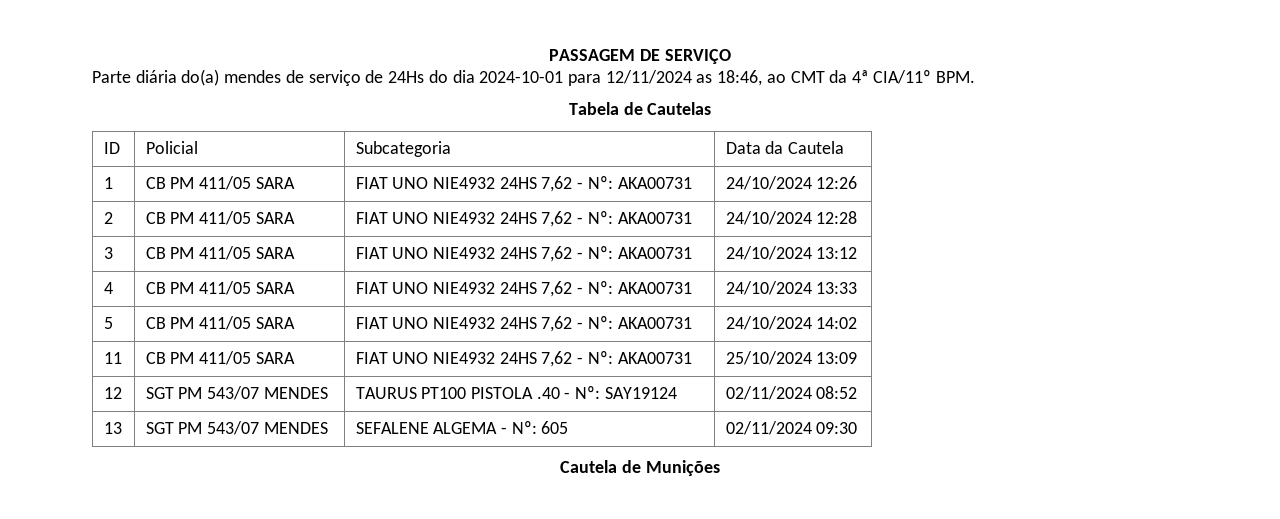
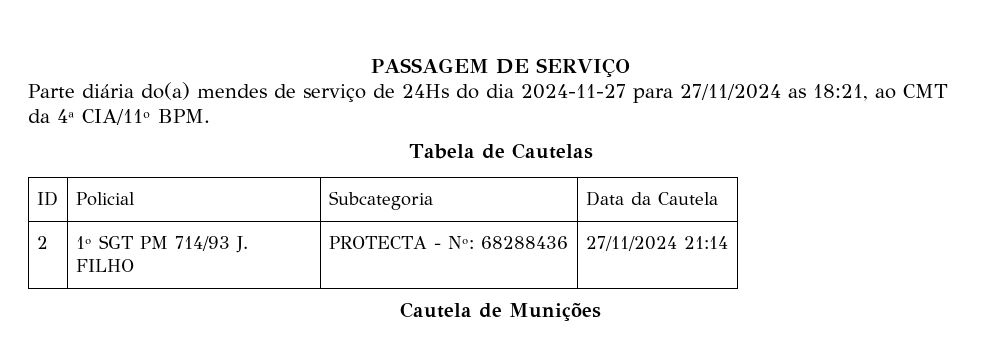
- Parte diária do(a) mendes de serviço de 24Hs do dia 2024-10-01 para 12/11/2024 as 18:46, ao CMT da 4ª CIA/11º BPM.
+ Parte diária do(a) mendes de serviço de 24Hs do dia 2024-11-27 para 27/11/2024 as 18:21, ao CMT da 4ª CIA/11º BPM.
- 1 | CB PM 411/05 SARA | FIAT UNO NIE4932 24HS 7,62 - Nº: AKA00731 | 24/10/2024 12:26
- 2 | CB PM 411/05 SARA | FIAT UNO NIE4932 24HS 7,62 - Nº: AKA00731 | 24/10/2024 12:28
- 3 | CB PM 411/05 SARA | FIAT UNO NIE4932 24HS 7,62 - Nº: AKA00731 | 24/10/2024 13:12
- 4 | CB PM 411/05 SARA | FIAT UNO NIE4932 24HS 7,62 - Nº: AKA00731 | 24/10/2024 13:33
- 5 | CB PM 411/05 SARA | FIAT UNO NIE4932 24HS 7,62 - Nº: AKA00731 | 24/10/2024 14:02
- 11 | CB PM 411/05 SARA | FIAT UNO NIE4932 24HS 7,62 - Nº: AKA00731 | 25/10/2024 13:09
- 12 | SGT PM 543/07 MENDES | TAURUS PT100 PISTOLA .40 - Nº: SAY19124 | 02/11/2024 08:52
- 13 | SGT PM 543/07 MENDES | SEFALENE ALGEMA - Nº: 605 | 02/11/2024 09:30
+ 2 | 1º SGT PM 714/93 J. FILHO | PROTECTA - Nº: 68288436 | 27/11/2024 21:14

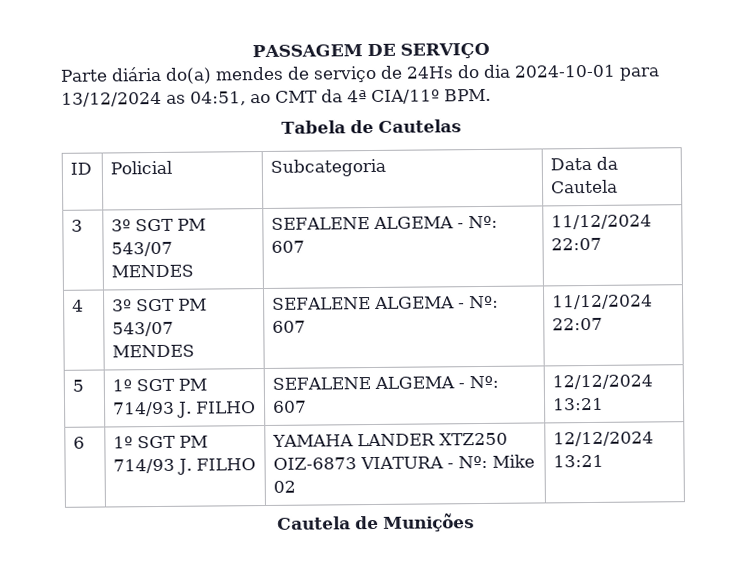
- Parte diária do(a) mendes de serviço de 24Hs do dia 2024-11-27 para 27/11/2024 as 18:21, ao CMT da 4ª CIA/11º BPM.
+ Parte diária do(a) mendes de serviço de 24Hs do dia 2024-10-01 para 13/12/2024 as 04:51, ao CMT da 4ª CIA/11º BPM.
- 2 | 1º SGT PM 714/93 J. FILHO | PROTECTA - Nº: 68288436 | 27/11/2024 21:14
+ 3 | 3º SGT PM 543/07 MENDES | SEFALENE ALGEMA - Nº: 607 | 11/12/2024 22:07
+ 4 | 3º SGT PM 543/07 MENDES | SEFALENE ALGEMA - Nº: 607 | 11/12/2024 22:07
+ 5 | 1º SGT PM 714/93 J. FILHO | SEFALENE ALGEMA - Nº: 607 | 12/12/2024 13:21
+ 6 | 1º SGT PM 714/93 J. FILHO | YAMAHA LANDER XTZ250 OIZ-6873 VIATURA - Nº: Mike 02 | 12/12/2024 13:21

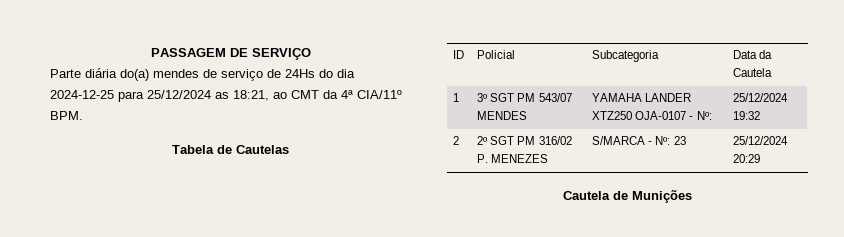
- Parte diária do(a) mendes de serviço de 24Hs do dia 2024-10-01 para 13/12/2024 as 04:51, ao CMT da 4ª CIA/11º BPM.
+ Parte diária do(a) mendes de serviço de 24Hs do dia 2024-12-25 para 25/12/2024 as 18:21, ao CMT da 4ª CIA/11º BPM.
- 3 | 3º SGT PM 543/07 MENDES | SEFALENE ALGEMA - Nº: 607 | 11/12/2024 22:07
- 4 | 3º SGT PM 543/07 MENDES | SEFALENE ALGEMA - Nº: 607 | 11/12/2024 22:07
- 5 | 1º SGT PM 714/93 J. FILHO | SEFALENE ALGEMA - Nº: 607 | 12/12/2024 13:21
- 6 | 1º SGT PM 714/93 J. FILHO | YAMAHA LANDER XTZ250 OIZ-6873 VIATURA - Nº: Mike 02 | 12/12/2024 13:21
+ 1 | 3º SGT PM 543/07 MENDES | YAMAHA LANDER XTZ250 OJA-0107 - Nº: | 25/12/2024 19:32
+ 2 | 2º SGT PM 316/02 P. MENEZES | S/MARCA - Nº: 23 | 25/12/2024 20:29

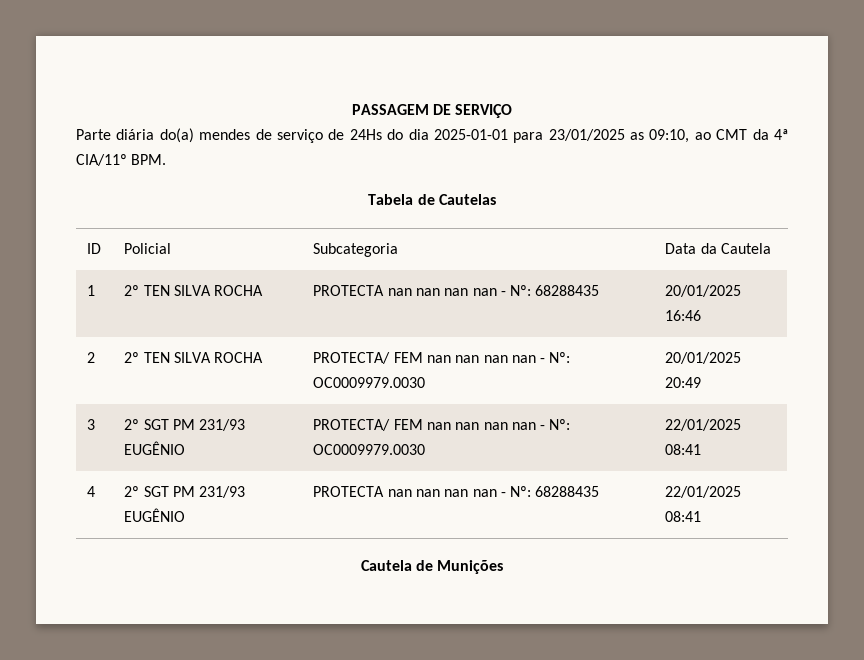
- Parte diária do(a) mendes de serviço de 24Hs do dia 2024-12-25 para 25/12/2024 as 18:21, ao CMT da 4ª CIA/11º BPM.
+ Parte diária do(a) mendes de serviço de 24Hs do dia 2025-01-01 para 23/01/2025 as 09:10, ao CMT da 4ª CIA/11º BPM.
- 1 | 3º SGT PM 543/07 MENDES | YAMAHA LANDER XTZ250 OJA-0107 - Nº: | 25/12/2024 19:32
- 2 | 2º SGT PM 316/02 P. MENEZES | S/MARCA - Nº: 23 | 25/12/2024 20:29
+ 1 | 2º TEN SILVA ROCHA | PROTECTA nan nan nan nan - Nº: 68288435 | 20/01/2025 16:46
+ 2 | 2º TEN SILVA ROCHA | PROTECTA/ FEM nan nan nan nan - Nº: OC0009979.0030 | 20/01/2025 20:49
+ 3 | 2º SGT PM 231/93 EUGÊNIO | PROTECTA/ FEM nan nan nan nan - Nº: OC0009979.0030 | 22/01/2025 08:41
+ 4 | 2º SGT PM 231/93 EUGÊNIO | PROTECTA nan nan nan nan - Nº: 68288435 | 22/01/2025 08:41

